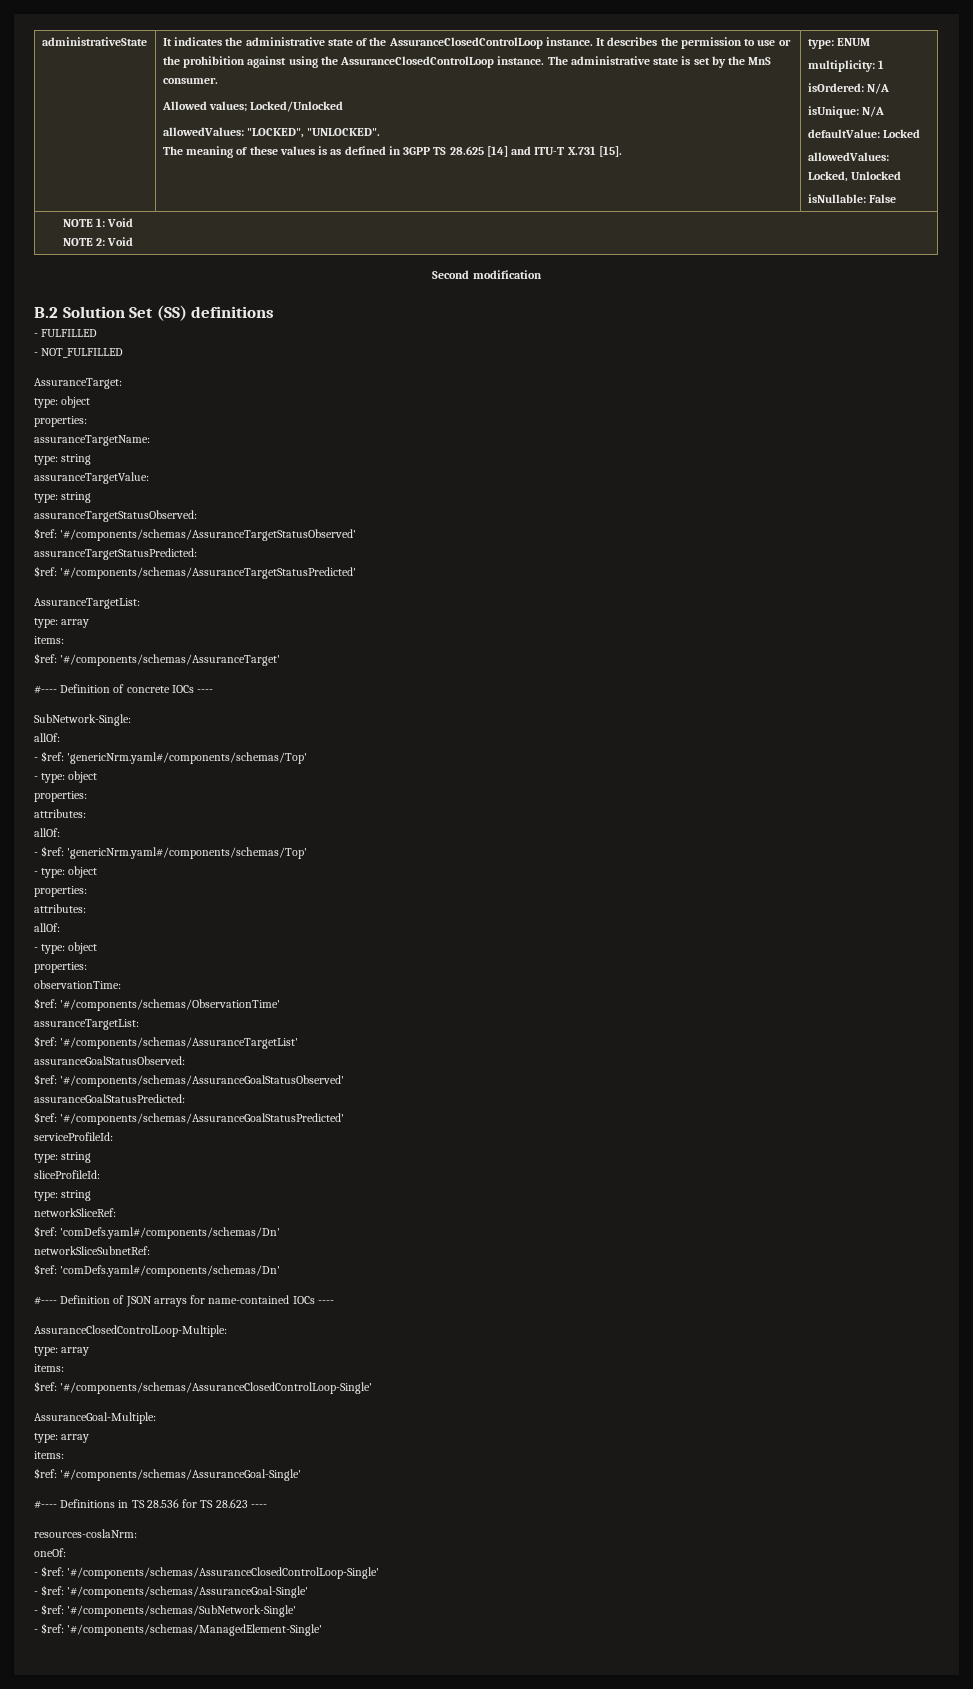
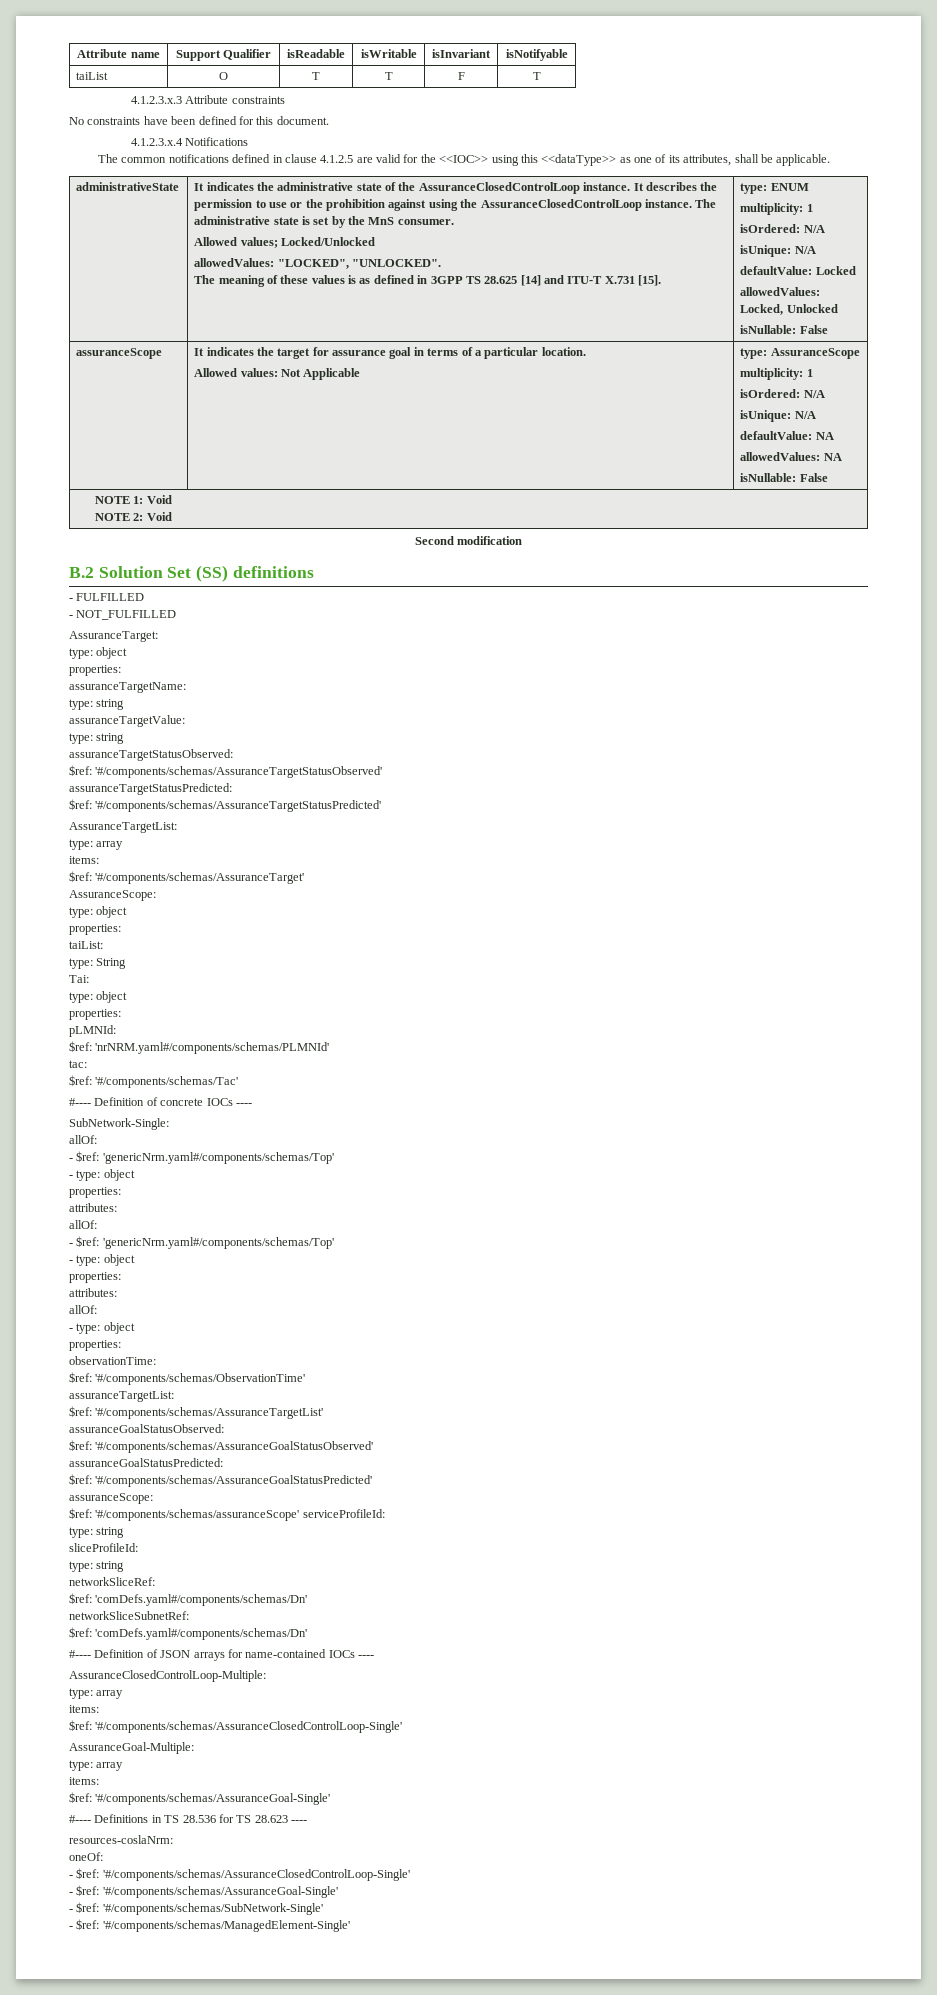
+ Attribute name | Support Qualifier | isReadable | isWritable | isInvariant | isNotifyable
+ taiList | O | T | T | F | T
+ 4.1.2.3.x.3 Attribute constraints
+ No constraints have been defined for this document.
+ 4.1.2.3.x.4 Notifications
+ The common notifications defined in clause 4.1.2.5 are valid for the <<IOC>> using this <<dataType>> as one of its attributes, shall be applicable.
+ assuranceScope | It indicates the target for assurance goal in terms of a particular location.
+ Allowed values: Not Applicable | type: AssuranceScope
+ multiplicity: 1
+ isOrdered: N/A
+ isUnique: N/A
+ defaultValue: NA
+ allowedValues: NA
+ isNullable: False
+ AssuranceScope:
+ type: object
+ properties:
+ taiList:
+ type: String
+ Tai:
+ type: object
+ properties:
+ pLMNId:
+ $ref: 'nrNRM.yaml#/components/schemas/PLMNId'
+ tac:
+ $ref: '#/components/schemas/Tac'
- serviceProfileId:
+ assuranceScope:
+ $ref: '#/components/schemas/assuranceScope' serviceProfileId:

